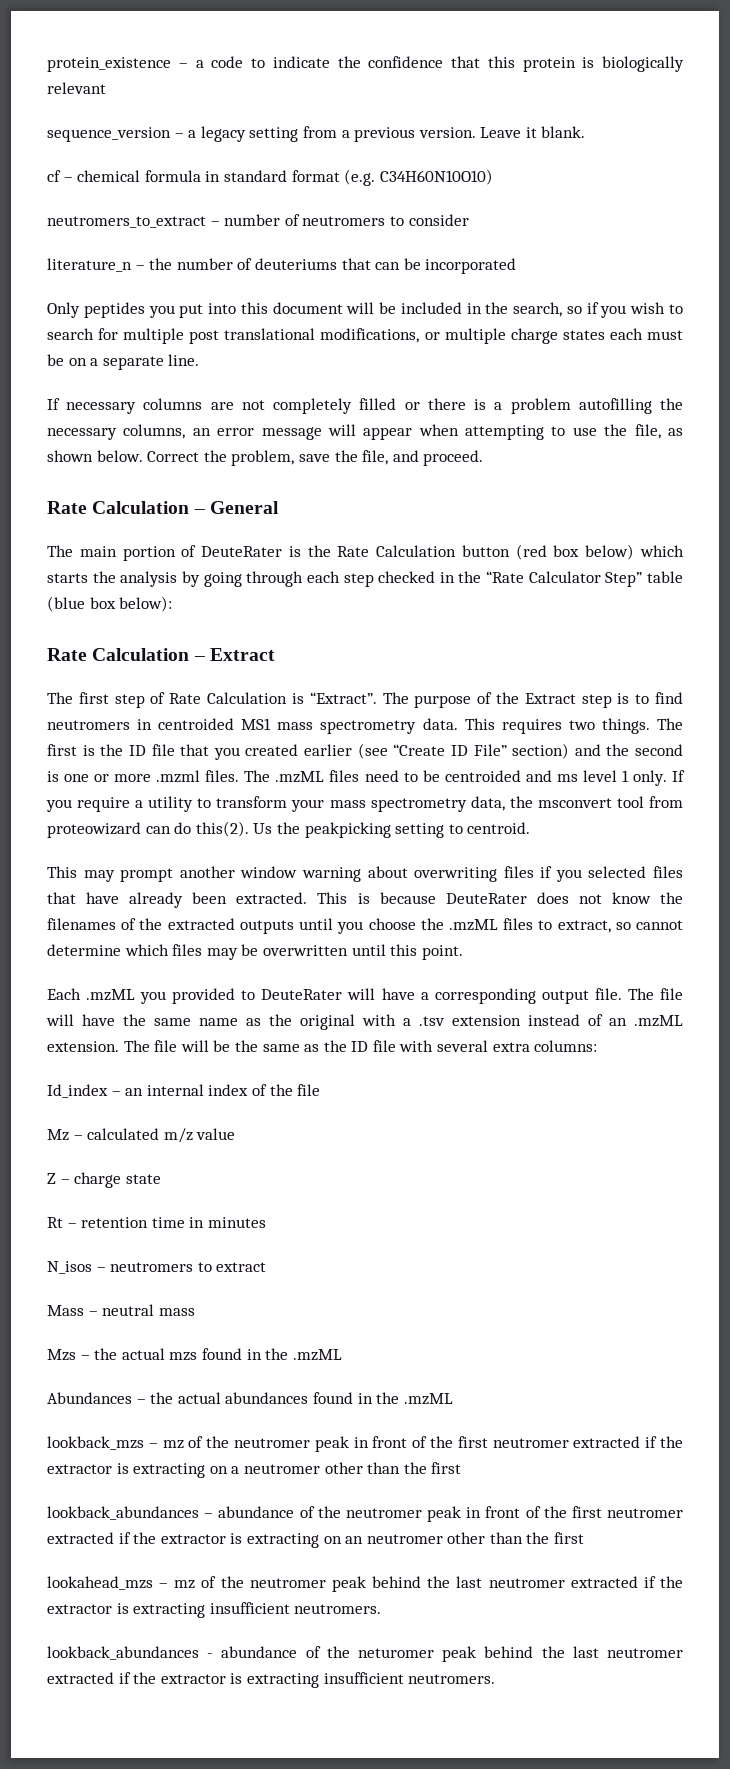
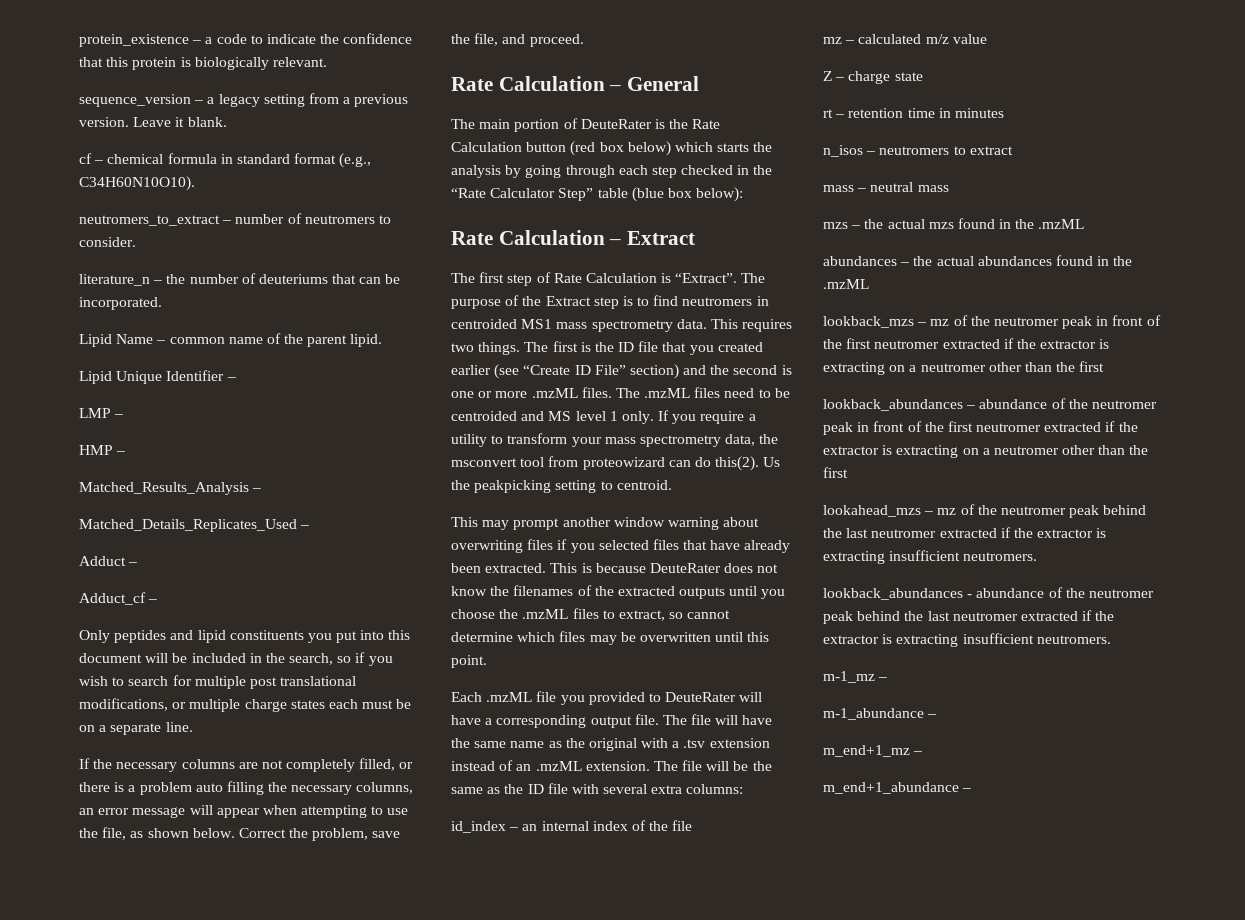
- protein_existence – a code to indicate the confidence that this protein is biologically relevant
+ protein_existence – a code to indicate the confidence that this protein is biologically relevant.
- cf – chemical formula in standard format (e.g. C34H60N10O10)
+ cf – chemical formula in standard format (e.g., C34H60N10O10).
- neutromers_to_extract – number of neutromers to consider
+ neutromers_to_extract – number of neutromers to consider.
- literature_n – the number of deuteriums that can be incorporated
+ literature_n – the number of deuteriums that can be incorporated.
+ Lipid Name – common name of the parent lipid.
+ Lipid Unique Identifier –
+ LMP –
+ HMP –
+ Matched_Results_Analysis –
+ Matched_Details_Replicates_Used –
+ Adduct –
+ Adduct_cf –
- Only peptides you put into this document will be included in the search, so if you wish to search for multiple post translational modifications, or multiple charge states each must be on a separate line.
+ Only peptides and lipid constituents you put into this document will be included in the search, so if you wish to search for multiple post translational modifications, or multiple charge states each must be on a separate line.
- If necessary columns are not completely filled or there is a problem autofilling the necessary columns, an error message will appear when attempting to use the file, as shown below.
+ If the necessary columns are not completely filled, or there is a problem auto filling the necessary columns, an error message will appear when attempting to use the file, as shown below.
- The first is the ID file that you created earlier (see “Create ID File” section) and the second is one or more .mzml files.
+ The first is the ID file that you created earlier (see “Create ID File” section) and the second is one or more .mzML files.
- The .mzML files need to be centroided and ms level 1 only.
+ The .mzML files need to be centroided and MS level 1 only.
- Each .mzML you provided to DeuteRater will have a corresponding output file.
+ Each .mzML file you provided to DeuteRater will have a corresponding output file.
- Id_index – an internal index of the file
+ id_index – an internal index of the file
- Mz – calculated m/z value
+ mz – calculated m/z value
- Rt – retention time in minutes
+ rt – retention time in minutes
- N_isos – neutromers to extract
+ n_isos – neutromers to extract
- Mass – neutral mass
+ mass – neutral mass
- Mzs – the actual mzs found in the .mzML
+ mzs – the actual mzs found in the .mzML
- Abundances – the actual abundances found in the .mzML
+ abundances – the actual abundances found in the .mzML
- lookback_abundances – abundance of the neutromer peak in front of the first neutromer extracted if the extractor is extracting on an neutromer other than the first
+ lookback_abundances – abundance of the neutromer peak in front of the first neutromer extracted if the extractor is extracting on a neutromer other than the first
- lookback_abundances - abundance of the neturomer peak behind the last neutromer extracted if the extractor is extracting insufficient neutromers.
+ lookback_abundances - abundance of the neutromer peak behind the last neutromer extracted if the extractor is extracting insufficient neutromers.
+ m-1_mz –
+ m-1_abundance –
+ m_end+1_mz –
+ m_end+1_abundance –

